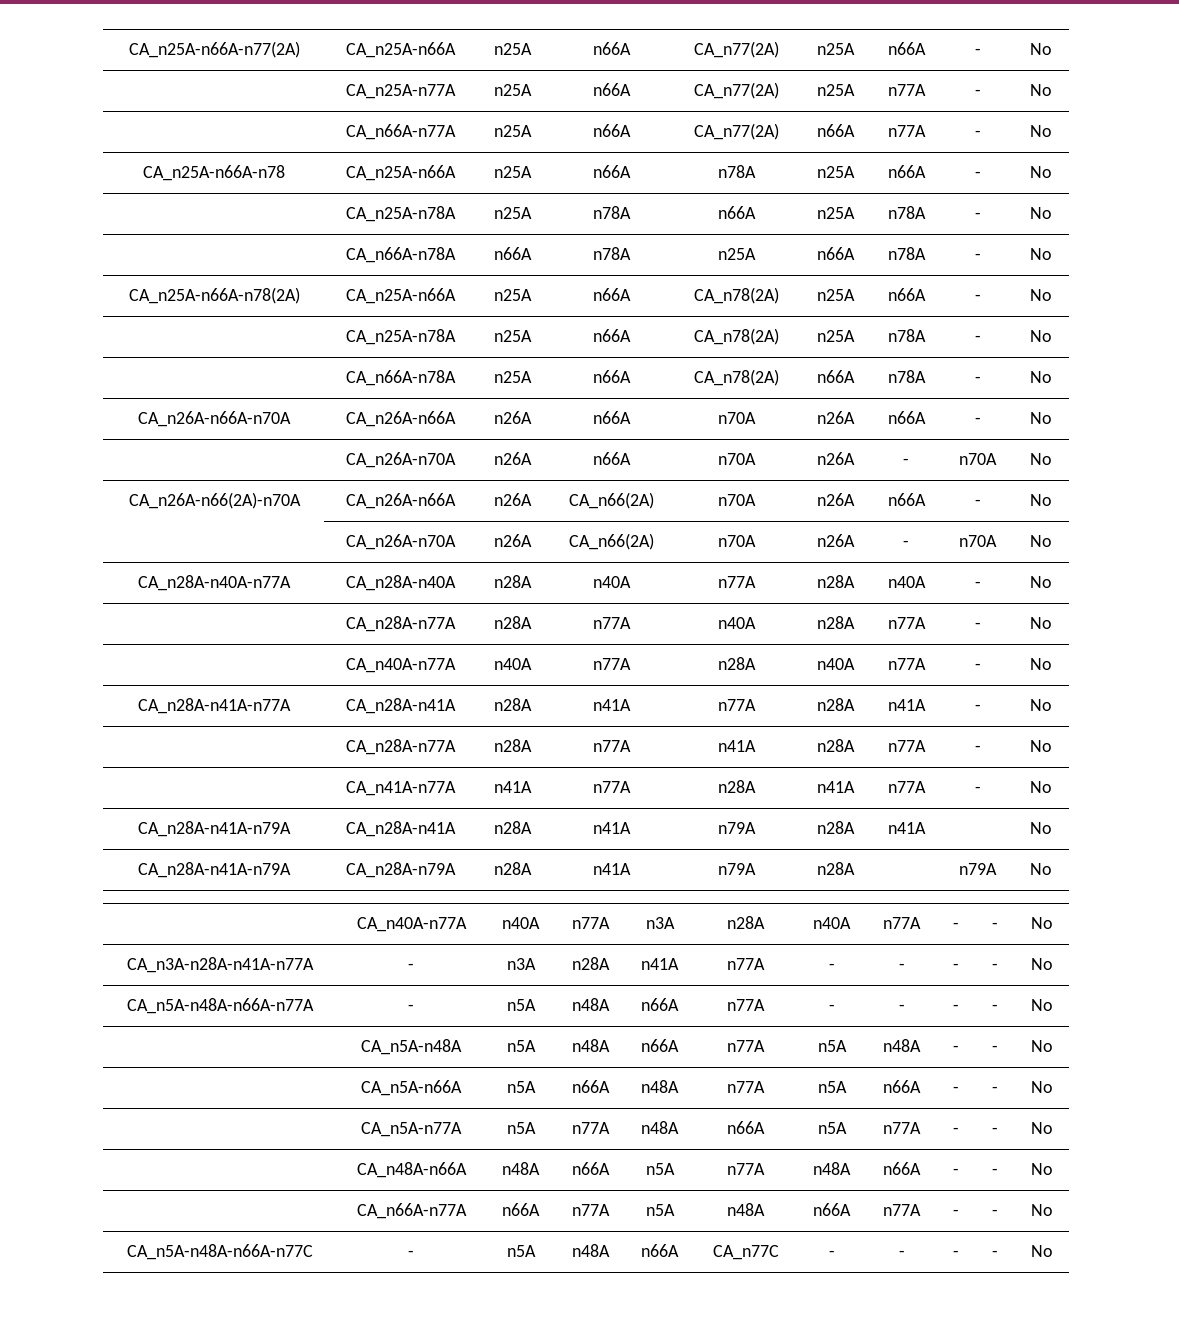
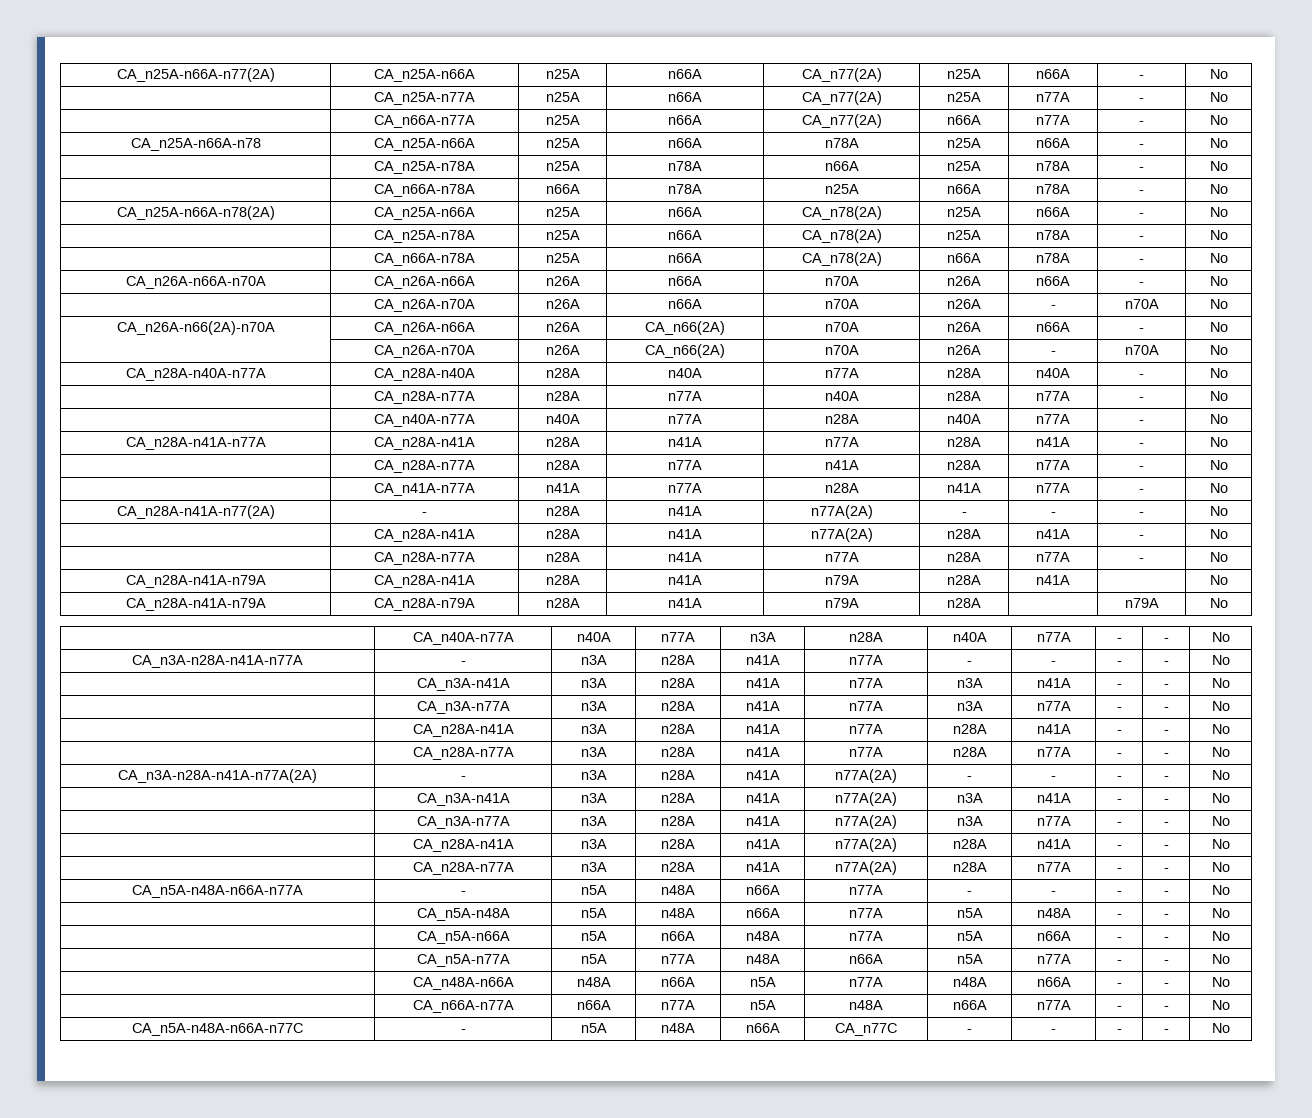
+ CA_n28A-n41A-n77(2A) | - | n28A | n41A | n77A(2A) | - | - | - | No
+ | CA_n28A-n41A | n28A | n41A | n77A(2A) | n28A | n41A | - | No
+ | CA_n28A-n77A | n28A | n41A | n77A | n28A | n77A | - | No
+ | CA_n3A-n41A | n3A | n28A | n41A | n77A | n3A | n41A | - | - | No
+ | CA_n3A-n77A | n3A | n28A | n41A | n77A | n3A | n77A | - | - | No
+ | CA_n28A-n41A | n3A | n28A | n41A | n77A | n28A | n41A | - | - | No
+ | CA_n28A-n77A | n3A | n28A | n41A | n77A | n28A | n77A | - | - | No
+ CA_n3A-n28A-n41A-n77A(2A) | - | n3A | n28A | n41A | n77A(2A) | - | - | - | - | No
+ | CA_n3A-n41A | n3A | n28A | n41A | n77A(2A) | n3A | n41A | - | - | No
+ | CA_n3A-n77A | n3A | n28A | n41A | n77A(2A) | n3A | n77A | - | - | No
+ | CA_n28A-n41A | n3A | n28A | n41A | n77A(2A) | n28A | n41A | - | - | No
+ | CA_n28A-n77A | n3A | n28A | n41A | n77A(2A) | n28A | n77A | - | - | No

